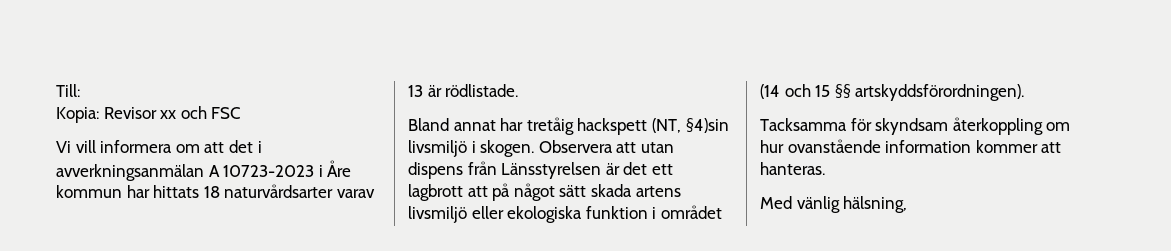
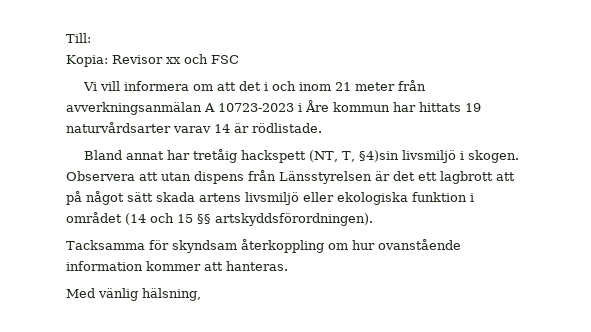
- Vi vill informera om att det i avverkningsanmälan A 10723-2023 i Åre kommun har hittats 18 naturvårdsarter varav 13 är rödlistade.
+ Vi vill informera om att det i och inom 21 meter från avverkningsanmälan A 10723-2023 i Åre kommun har hittats 19 naturvårdsarter varav 14 är rödlistade.
- Bland annat har tretåig hackspett (NT, §4)sin livsmiljö i skogen.
+ Bland annat har tretåig hackspett (NT, T, §4)sin livsmiljö i skogen.

